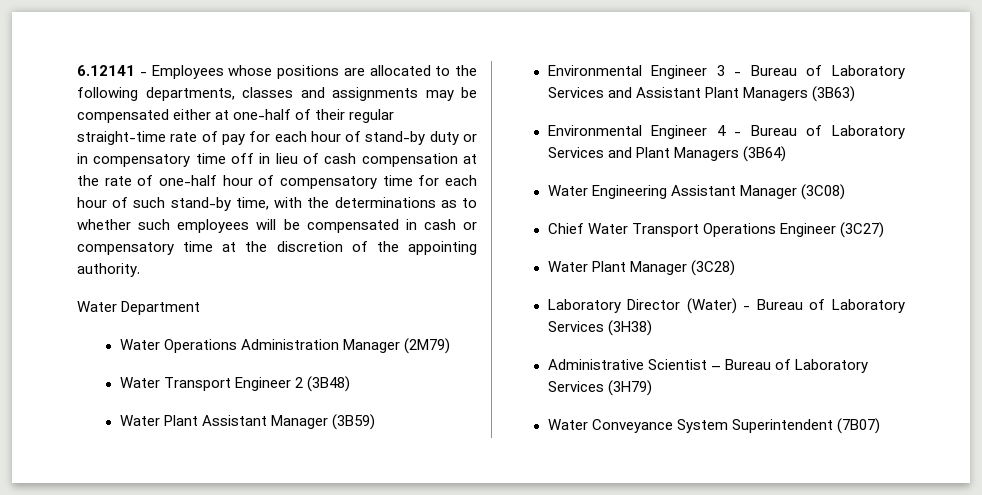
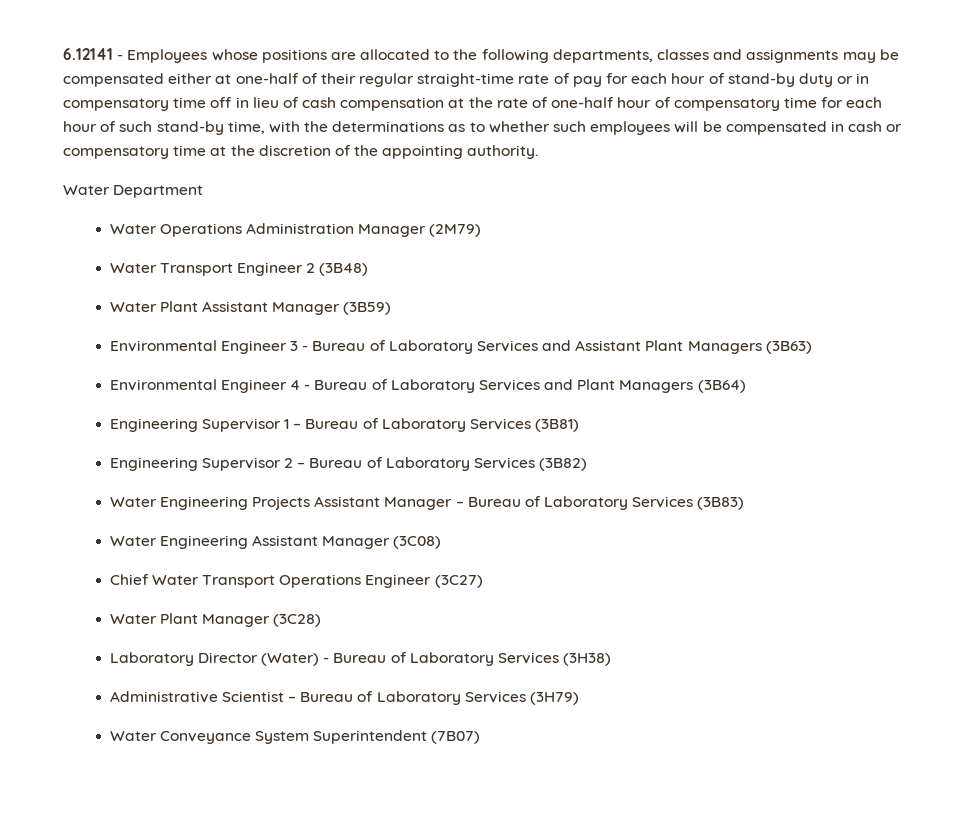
+ Engineering Supervisor 1 – Bureau of Laboratory Services (3B81)
+ Engineering Supervisor 2 – Bureau of Laboratory Services (3B82)
+ Water Engineering Projects Assistant Manager – Bureau of Laboratory Services (3B83)

